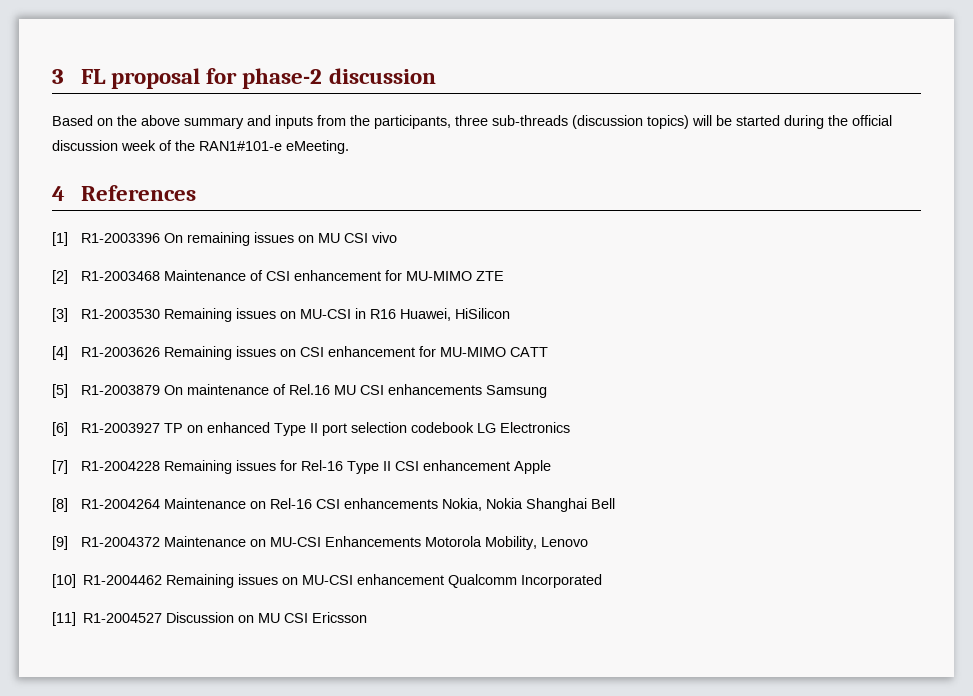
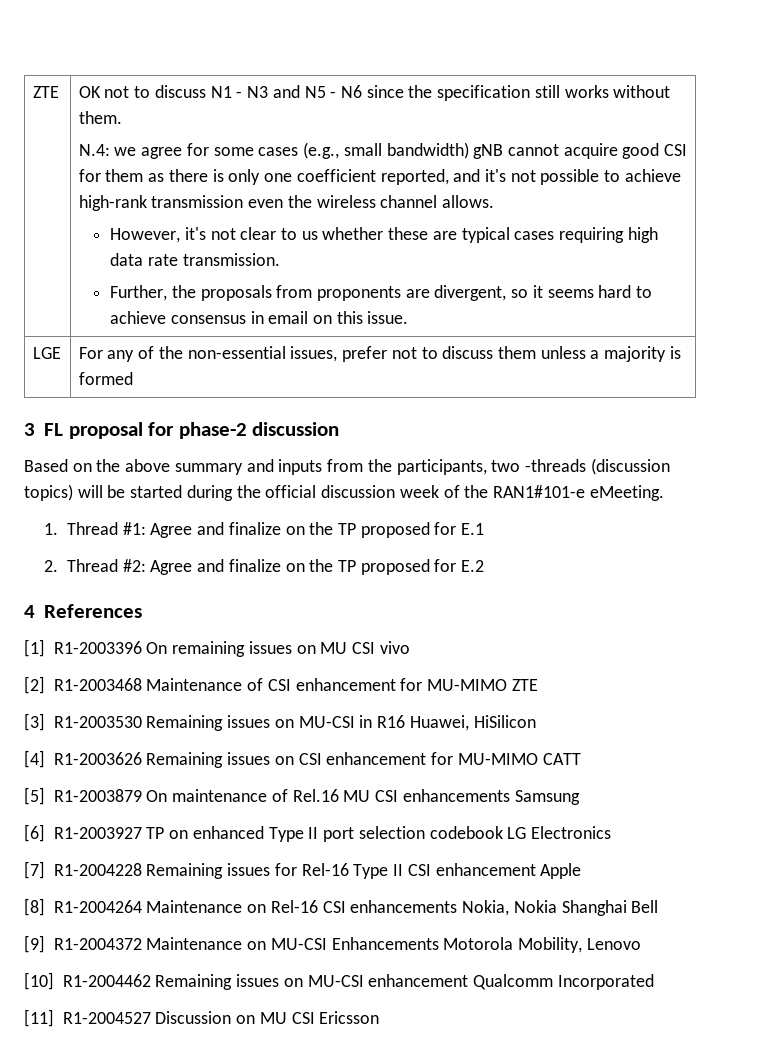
+ ZTE | OK not to discuss N1 - N3 and N5 - N6 since the specification still works without them.
+ N.4: we agree for some cases (e.g., small bandwidth) gNB cannot acquire good CSI for them as there is only one coefficient reported, and it's not possible to achieve high-rank transmission even the wireless channel allows.
+ However, it's not clear to us whether these are typical cases requiring high data rate transmission.
+ Further, the proposals from proponents are divergent, so it seems hard to achieve consensus in email on this issue.
+ LGE | For any of the non-essential issues, prefer not to discuss them unless a majority is formed
- Based on the above summary and inputs from the participants, three sub-threads (discussion topics) will be started during the official discussion week of the RAN1#101-e eMeeting.
+ Based on the above summary and inputs from the participants, two -threads (discussion topics) will be started during the official discussion week of the RAN1#101-e eMeeting.
+ 1. Thread #1: Agree and finalize on the TP proposed for E.1
+ 2. Thread #2: Agree and finalize on the TP proposed for E.2

